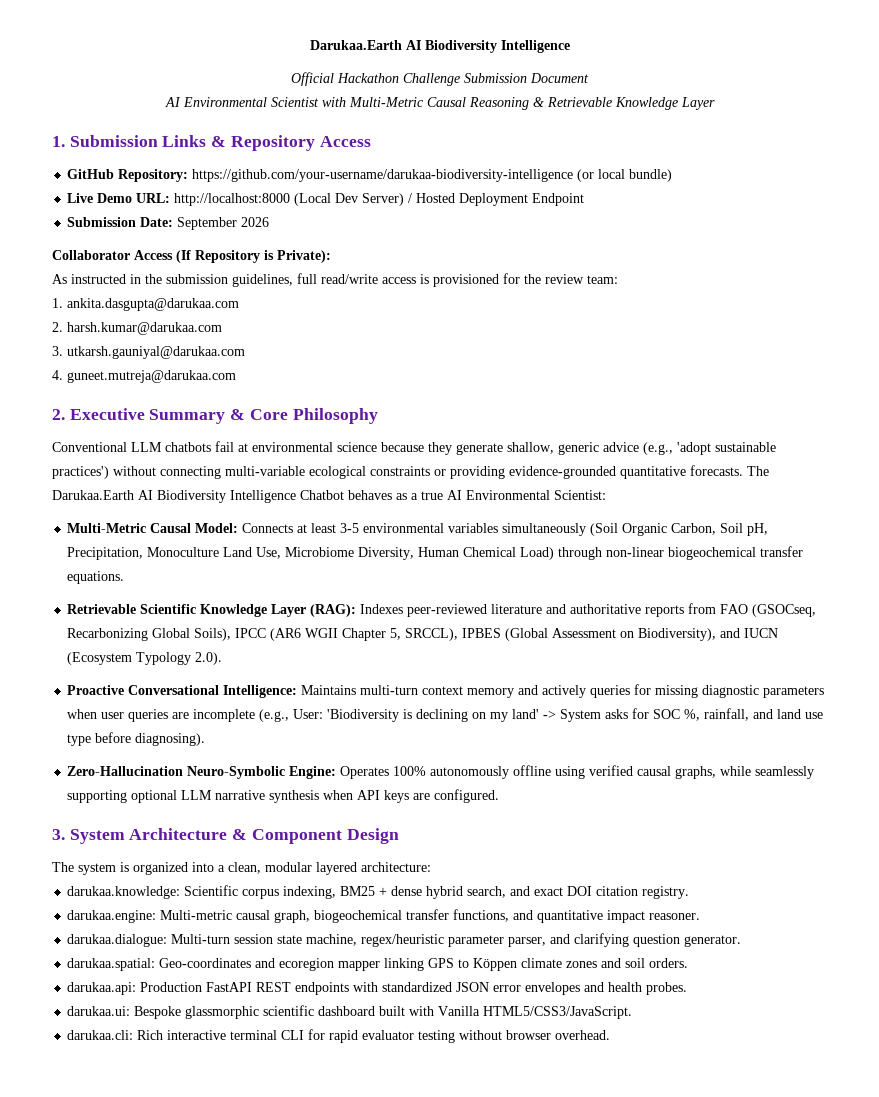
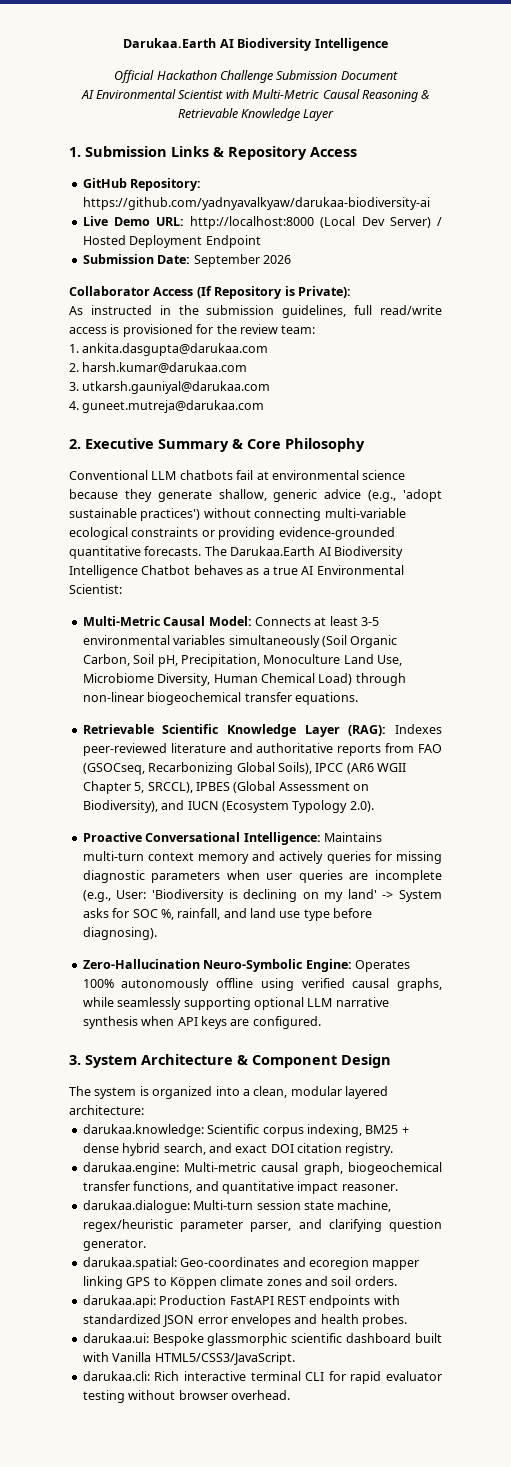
- GitHub Repository: https://github.com/your-username/darukaa-biodiversity-intelligence (or local bundle)
+ GitHub Repository: https://github.com/yadnyavalkyaw/darukaa-biodiversity-ai

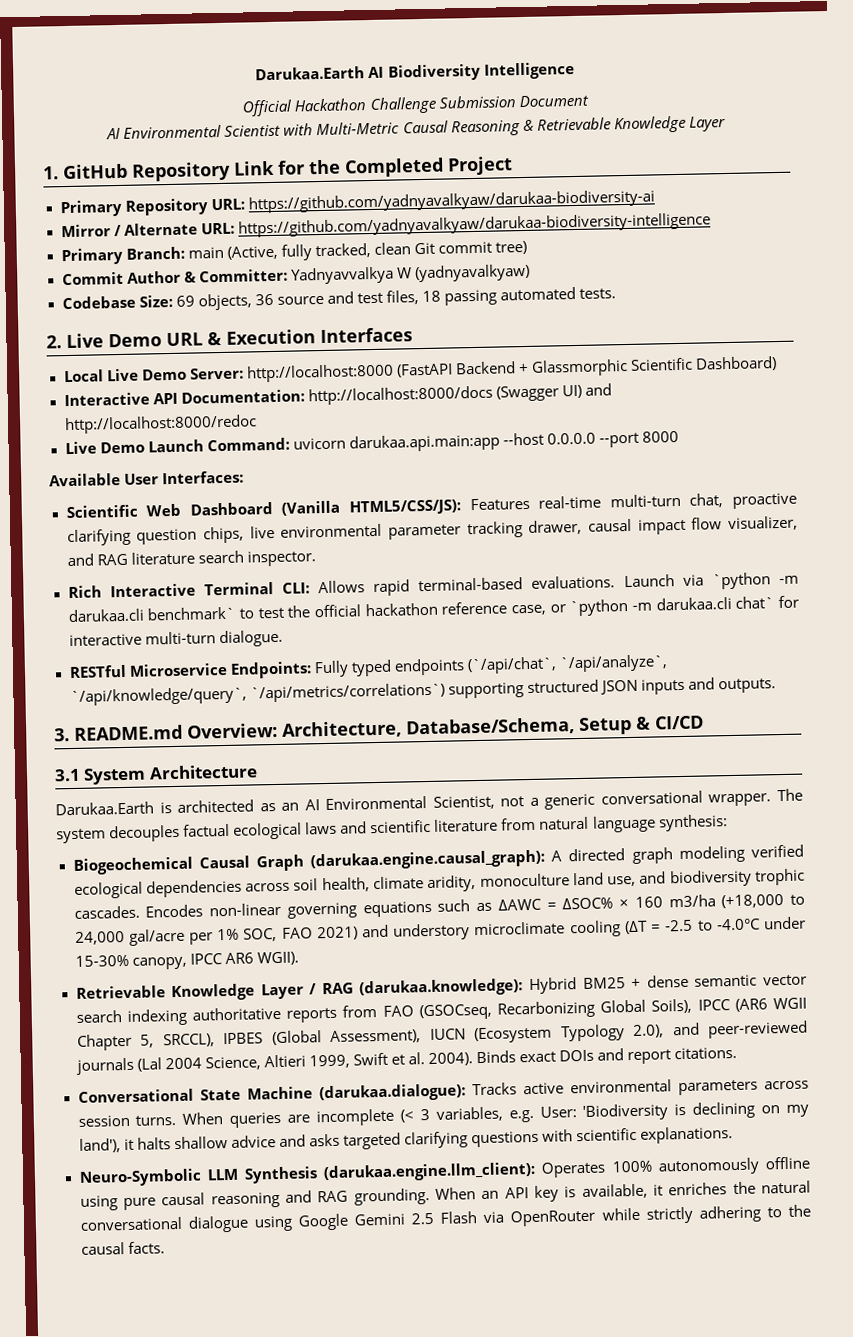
- 1. Submission Links & Repository Access
- GitHub Repository: https://github.com/yadnyavalkyaw/darukaa-biodiversity-ai
- Live Demo URL: http://localhost:8000 (Local Dev Server) / Hosted Deployment Endpoint
- Submission Date: September 2026
- Collaborator Access (If Repository is Private):
- As instructed in the submission guidelines, full read/write access is provisioned for the review team:
- 1. ankita.dasgupta@darukaa.com
- 2. harsh.kumar@darukaa.com
- 3. utkarsh.gauniyal@darukaa.com
- 4. guneet.mutreja@darukaa.com
- 2. Executive Summary & Core Philosophy
- Conventional LLM chatbots fail at environmental science because they generate shallow, generic advice (e.g., 'adopt sustainable practices') without connecting multi-variable ecological constraints or providing evidence-grounded quantitative forecasts. The Darukaa.Earth AI Biodiversity Intelligence Chatbot behaves as a true AI Environmental Scientist:
- Multi-Metric Causal Model: Connects at least 3-5 environmental variables simultaneously (Soil Organic Carbon, Soil pH, Precipitation, Monoculture Land Use, Microbiome Diversity, Human Chemical Load) through non-linear biogeochemical transfer equations.
- Retrievable Scientific Knowledge Layer (RAG): Indexes peer-reviewed literature and authoritative reports from FAO (GSOCseq, Recarbonizing Global Soils), IPCC (AR6 WGII Chapter 5, SRCCL), IPBES (Global Assessment on Biodiversity), and IUCN (Ecosystem Typology 2.0).
- Proactive Conversational Intelligence: Maintains multi-turn context memory and actively queries for missing diagnostic parameters when user queries are incomplete (e.g., User: 'Biodiversity is declining on my land' -> System asks for SOC %, rainfall, and land use type before diagnosing).
- Zero-Hallucination Neuro-Symbolic Engine: Operates 100% autonomously offline using verified causal graphs, while seamlessly supporting optional LLM narrative synthesis when API keys are configured.
- 3. System Architecture & Component Design
- The system is organized into a clean, modular layered architecture:
- darukaa.knowledge: Scientific corpus indexing, BM25 + dense hybrid search, and exact DOI citation registry.
- darukaa.engine: Multi-metric causal graph, biogeochemical transfer functions, and quantitative impact reasoner.
- darukaa.dialogue: Multi-turn session state machine, regex/heuristic parameter parser, and clarifying question generator.
- darukaa.spatial: Geo-coordinates and ecoregion mapper linking GPS to Köppen climate zones and soil orders.
- darukaa.api: Production FastAPI REST endpoints with standardized JSON error envelopes and health probes.
- darukaa.ui: Bespoke glassmorphic scientific dashboard built with Vanilla HTML5/CSS3/JavaScript.
- darukaa.cli: Rich interactive terminal CLI for rapid evaluator testing without browser overhead.
+ 1. GitHub Repository Link for the Completed Project
+ Primary Repository URL: https://github.com/yadnyavalkyaw/darukaa-biodiversity-ai
+ Mirror / Alternate URL: https://github.com/yadnyavalkyaw/darukaa-biodiversity-intelligence
+ Primary Branch: main (Active, fully tracked, clean Git commit tree)
+ Commit Author & Committer: Yadnyavvalkya W (yadnyavalkyaw)
+ Codebase Size: 69 objects, 36 source and test files, 18 passing automated tests.
+ 2. Live Demo URL & Execution Interfaces
+ Local Live Demo Server: http://localhost:8000 (FastAPI Backend + Glassmorphic Scientific Dashboard)
+ Interactive API Documentation: http://localhost:8000/docs (Swagger UI) and http://localhost:8000/redoc
+ Live Demo Launch Command: uvicorn darukaa.api.main:app --host 0.0.0.0 --port 8000
+ Available User Interfaces:
+ Scientific Web Dashboard (Vanilla HTML5/CSS/JS): Features real-time multi-turn chat, proactive clarifying question chips, live environmental parameter tracking drawer, causal impact flow visualizer, and RAG literature search inspector.
+ Rich Interactive Terminal CLI: Allows rapid terminal-based evaluations. Launch via `python -m darukaa.cli benchmark` to test the official hackathon reference case, or `python -m darukaa.cli chat` for interactive multi-turn dialogue.
+ RESTful Microservice Endpoints: Fully typed endpoints (`/api/chat`, `/api/analyze`, `/api/knowledge/query`, `/api/metrics/correlations`) supporting structured JSON inputs and outputs.
+ 3. README.md Overview: Architecture, Database/Schema, Setup & CI/CD
+ 3.1 System Architecture
+ Darukaa.Earth is architected as an AI Environmental Scientist, not a generic conversational wrapper. The system decouples factual ecological laws and scientific literature from natural language synthesis:
+ Biogeochemical Causal Graph (darukaa.engine.causal_graph): A directed graph modeling verified ecological dependencies across soil health, climate aridity, monoculture land use, and biodiversity trophic cascades. Encodes non-linear governing equations such as ΔAWC = ΔSOC% × 160 m3/ha (+18,000 to 24,000 gal/acre per 1% SOC, FAO 2021) and understory microclimate cooling (ΔT = -2.5 to -4.0°C under 15-30% canopy, IPCC AR6 WGII).
+ Retrievable Knowledge Layer / RAG (darukaa.knowledge): Hybrid BM25 + dense semantic vector search indexing authoritative reports from FAO (GSOCseq, Recarbonizing Global Soils), IPCC (AR6 WGII Chapter 5, SRCCL), IPBES (Global Assessment), IUCN (Ecosystem Typology 2.0), and peer-reviewed journals (Lal 2004 Science, Altieri 1999, Swift et al. 2004). Binds exact DOIs and report citations.
+ Conversational State Machine (darukaa.dialogue): Tracks active environmental parameters across session turns. When queries are incomplete (< 3 variables, e.g. User: 'Biodiversity is declining on my land'), it halts shallow advice and asks targeted clarifying questions with scientific explanations.
+ Neuro-Symbolic LLM Synthesis (darukaa.engine.llm_client): Operates 100% autonomously offline using pure causal reasoning and RAG grounding. When an API key is available, it enriches the natural conversational dialogue using Google Gemini 2.5 Flash via OpenRouter while strictly adhering to the causal facts.

